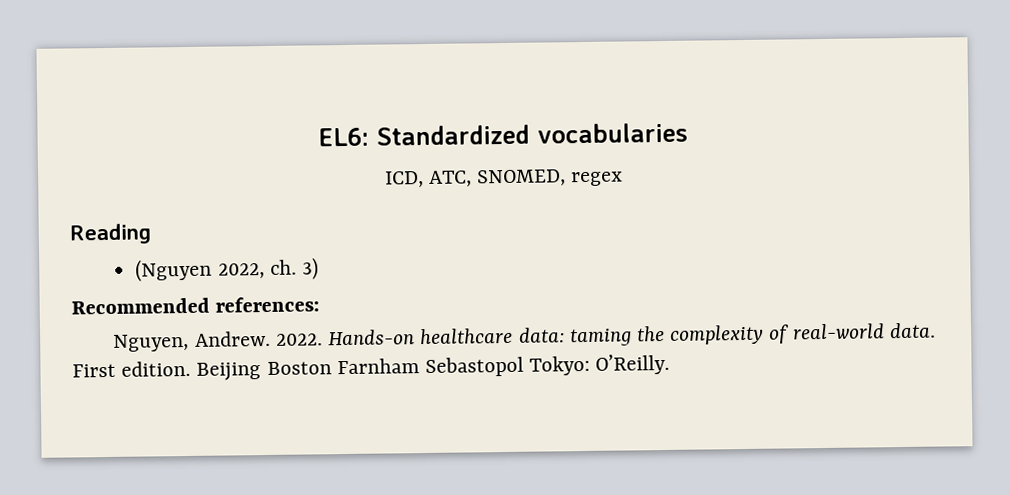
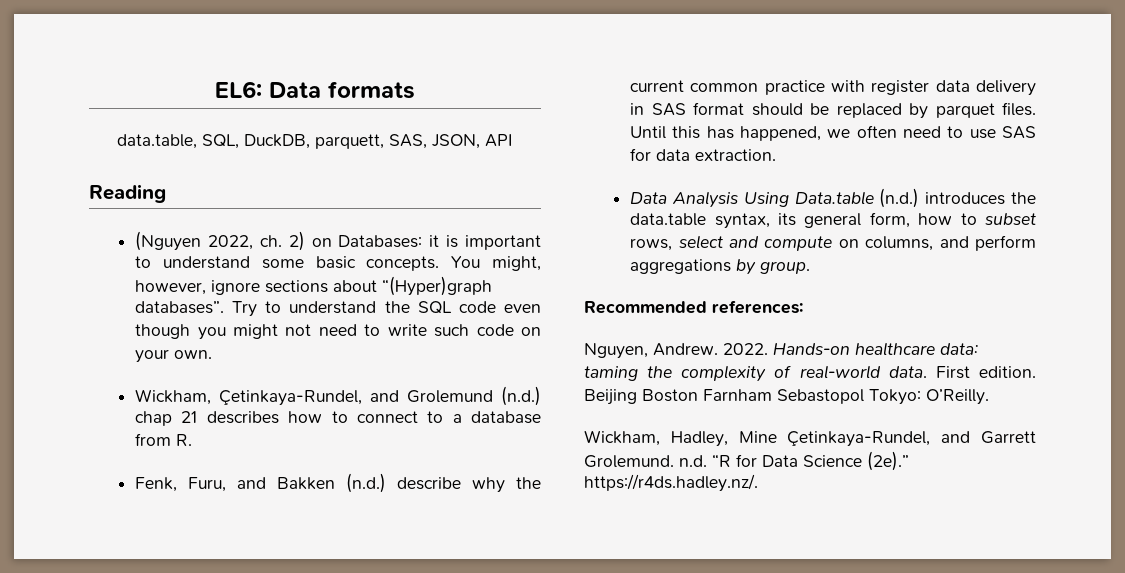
- EL6: Standardized vocabularies
- ICD, ATC, SNOMED, regex
+ EL6: Data formats
+ data.table, SQL, DuckDB, parquett, SAS, JSON, API
  Reading
- (Nguyen 2022, ch. 3)
+ (Nguyen 2022, ch. 2) on Databases: it is important to understand some basic concepts. You might, however, ignore sections about “(Hyper)graph databases”. Try to understand the SQL code even though you might not need to write such code on your own.
+ Wickham, Çetinkaya-Rundel, and Grolemund (n.d.) chap 21 describes how to connect to a database from R.
+ Fenk, Furu, and Bakken (n.d.) describe why the current common practice with register data delivery in SAS format should be replaced by parquet files. Until this has happened, we often need to use SAS for data extraction.
+ Data Analysis Using Data.table (n.d.) introduces the data.table syntax, its general form, how to subset rows, select and compute on columns, and perform aggregations by group.
+ Wickham, Hadley, Mine Çetinkaya-Rundel, and Garrett Grolemund. n.d. “R for Data Science (2e).” https://r4ds.hadley.nz/.

